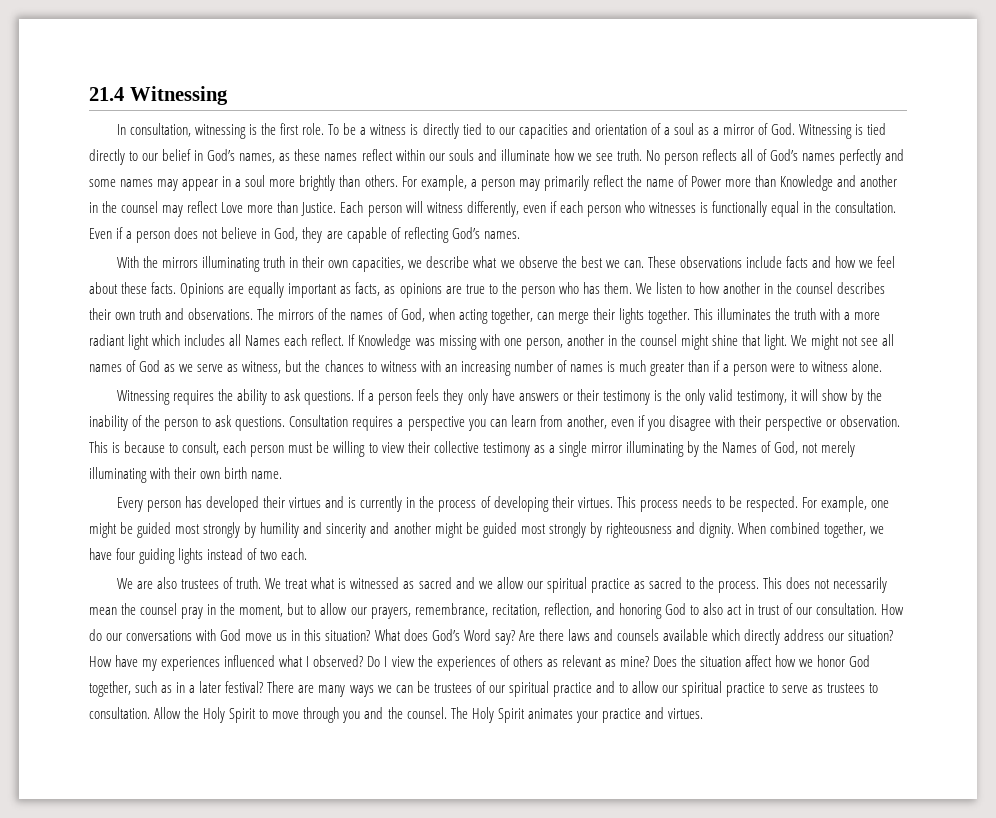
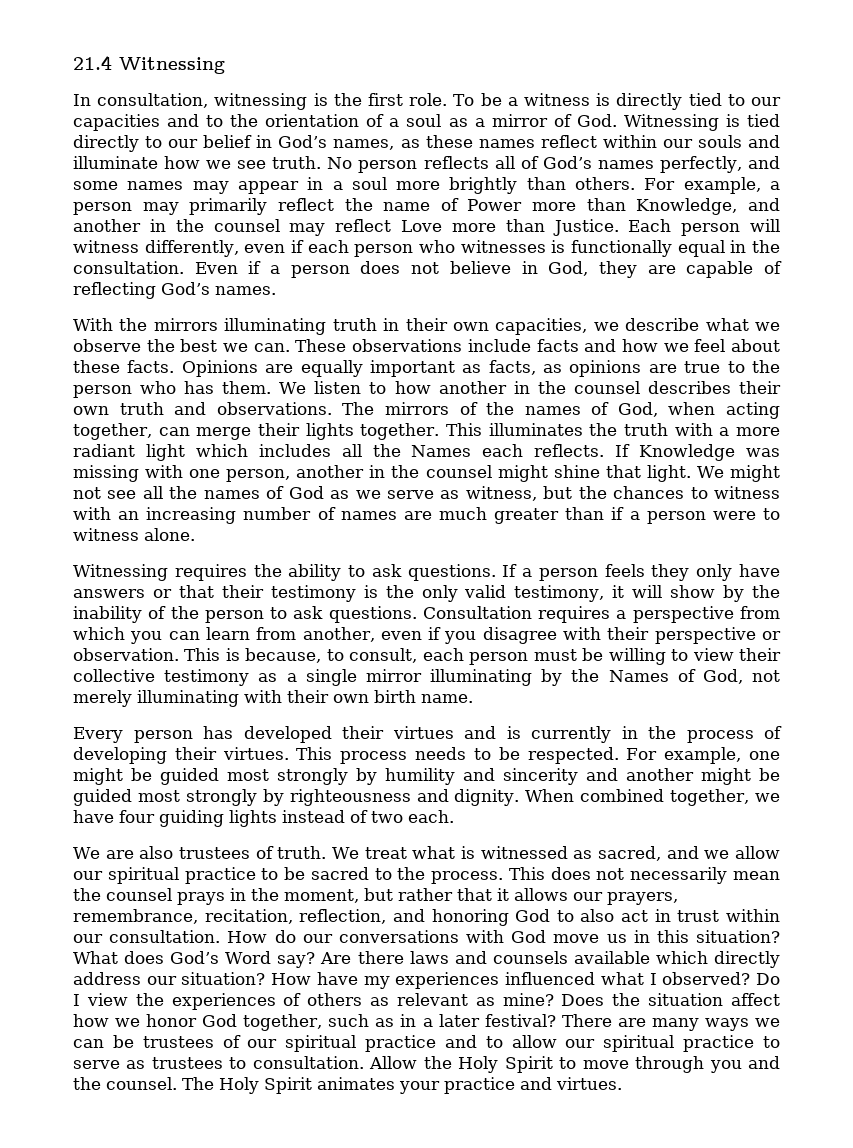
- To be a witness is directly tied to our capacities and orientation of a soul as a mirror of God. Witnessing is tied directly to our belief in God’s names, as these names reflect within our souls and illuminate how we see truth.
+ To be a witness is directly tied to our capacities and to the orientation of a soul as a mirror of God. Witnessing is tied directly to our belief in God’s names, as these names reflect within our souls and illuminate how we see truth.
- No person reflects all of God’s names perfectly and some names may appear in a soul more brightly than others.
+ No person reflects all of God’s names perfectly, and some names may appear in a soul more brightly than others.
- For example, a person may primarily reflect the name of Power more than Knowledge and another in the counsel may reflect Love more than Justice.
+ For example, a person may primarily reflect the name of Power more than Knowledge, and another in the counsel may reflect Love more than Justice.
- This illuminates the truth with a more radiant light which includes all Names each reflect.
+ This illuminates the truth with a more radiant light which includes all the Names each reflects.
- We might not see all names of God as we serve as witness, but the chances to witness with an increasing number of names is much greater than if a person were to witness alone.
+ We might not see all the names of God as we serve as witness, but the chances to witness with an increasing number of names are much greater than if a person were to witness alone.
- If a person feels they only have answers or their testimony is the only valid testimony, it will show by the inability of the person to ask questions.
+ If a person feels they only have answers or that their testimony is the only valid testimony, it will show by the inability of the person to ask questions.
- Consultation requires a perspective you can learn from another, even if you disagree with their perspective or observation.
+ Consultation requires a perspective from which you can learn from another, even if you disagree with their perspective or observation.
- This is because to consult, each person must be willing to view their collective testimony as a single mirror illuminating by the Names of God, not merely illuminating with their own birth name.
+ This is because, to consult, each person must be willing to view their collective testimony as a single mirror illuminating by the Names of God, not merely illuminating with their own birth name.
- We treat what is witnessed as sacred and we allow our spiritual practice as sacred to the process.
+ We treat what is witnessed as sacred, and we allow our spiritual practice to be sacred to the process.
- This does not necessarily mean the counsel pray in the moment, but to allow our prayers, remembrance, recitation, reflection, and honoring God to also act in trust of our consultation.
+ This does not necessarily mean the counsel prays in the moment, but rather that it allows our prayers, remembrance, recitation, reflection, and honoring God to also act in trust within our consultation.

